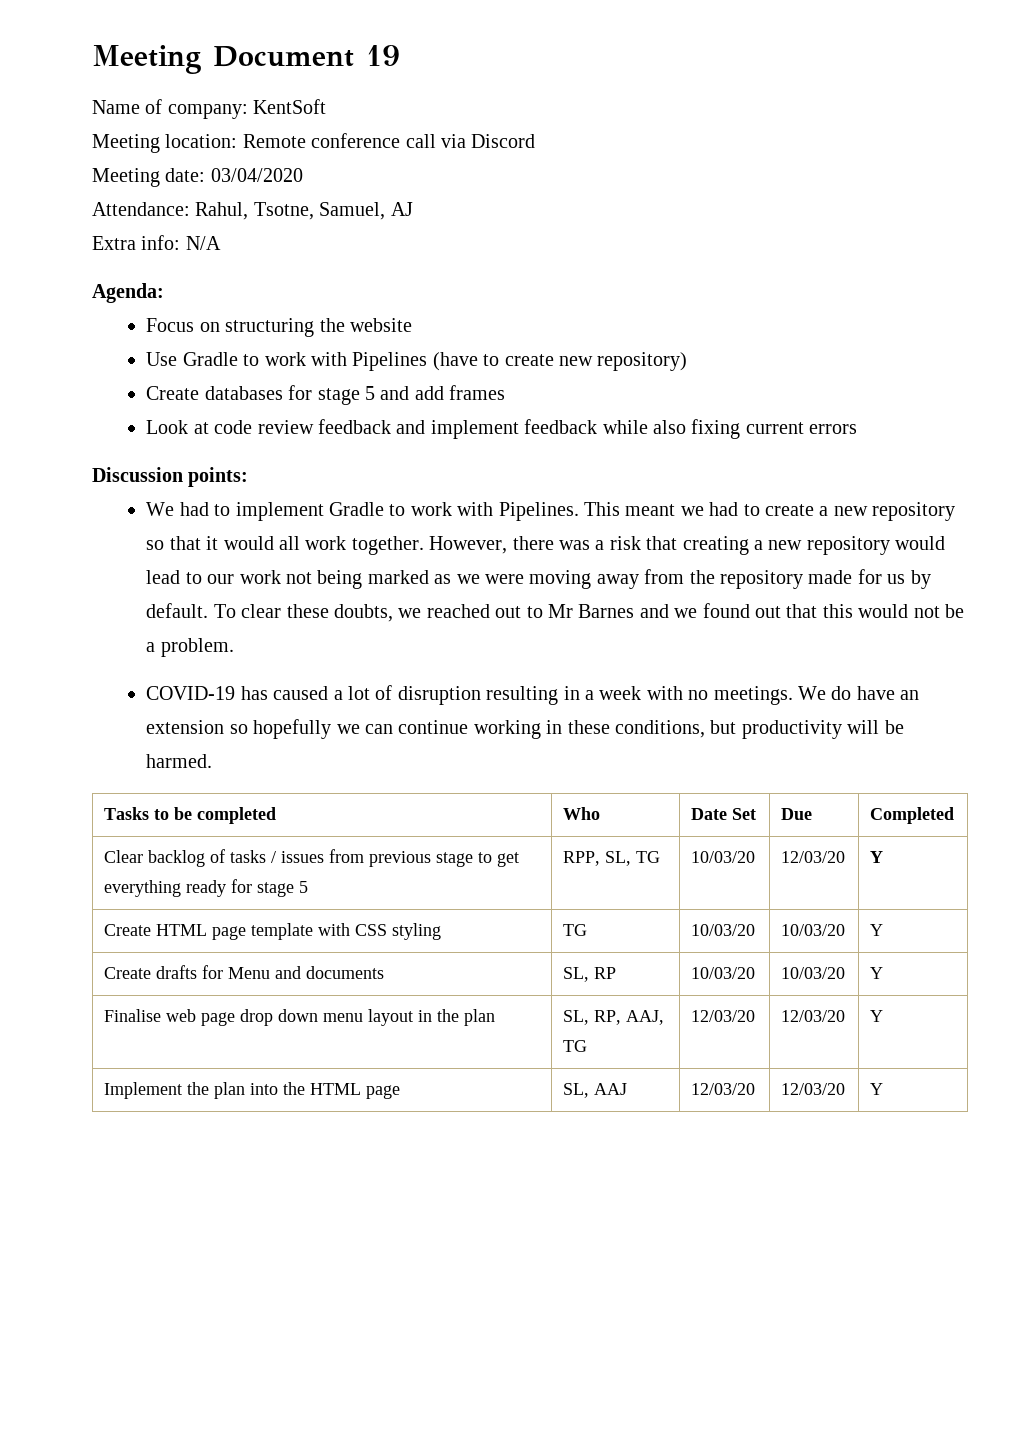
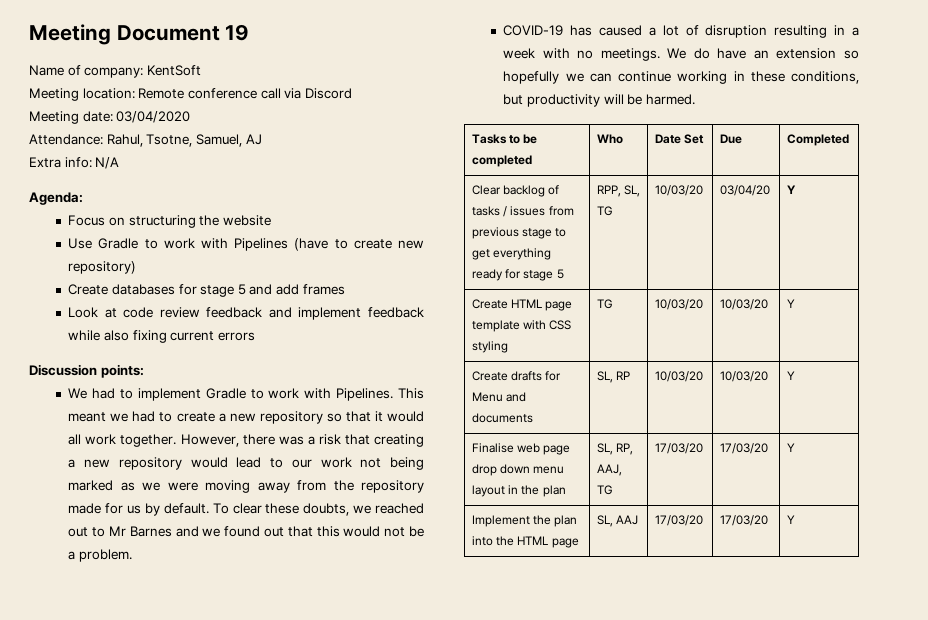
- Clear backlog of tasks / issues from previous stage to get everything ready for stage 5 | RPP, SL, TG | 10/03/20 | 12/03/20 | Y
+ Clear backlog of tasks / issues from previous stage to get everything ready for stage 5 | RPP, SL, TG | 10/03/20 | 03/04/20 | Y
- Finalise web page drop down menu layout in the plan | SL, RP, AAJ, TG | 12/03/20 | 12/03/20 | Y
+ Finalise web page drop down menu layout in the plan | SL, RP, AAJ, TG | 17/03/20 | 17/03/20 | Y
- Implement the plan into the HTML page | SL, AAJ | 12/03/20 | 12/03/20 | Y
+ Implement the plan into the HTML page | SL, AAJ | 17/03/20 | 17/03/20 | Y

